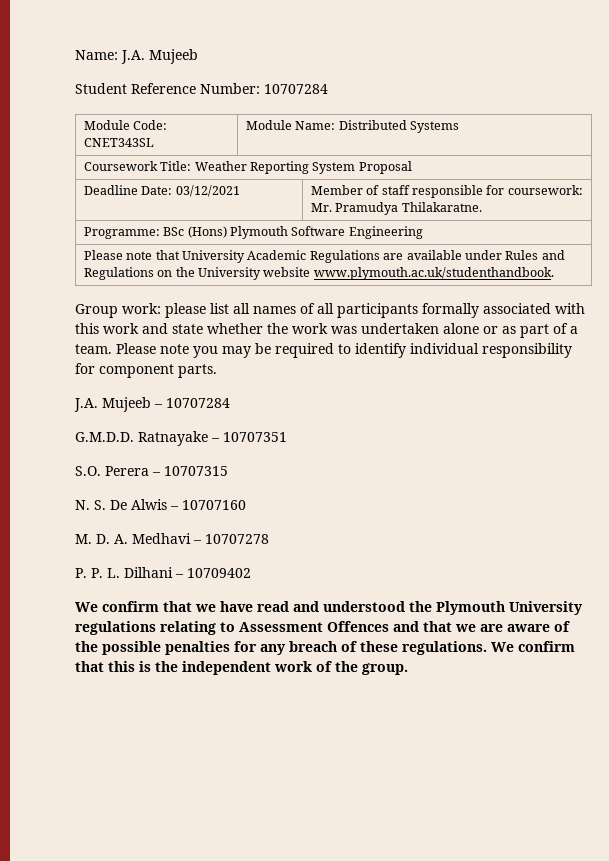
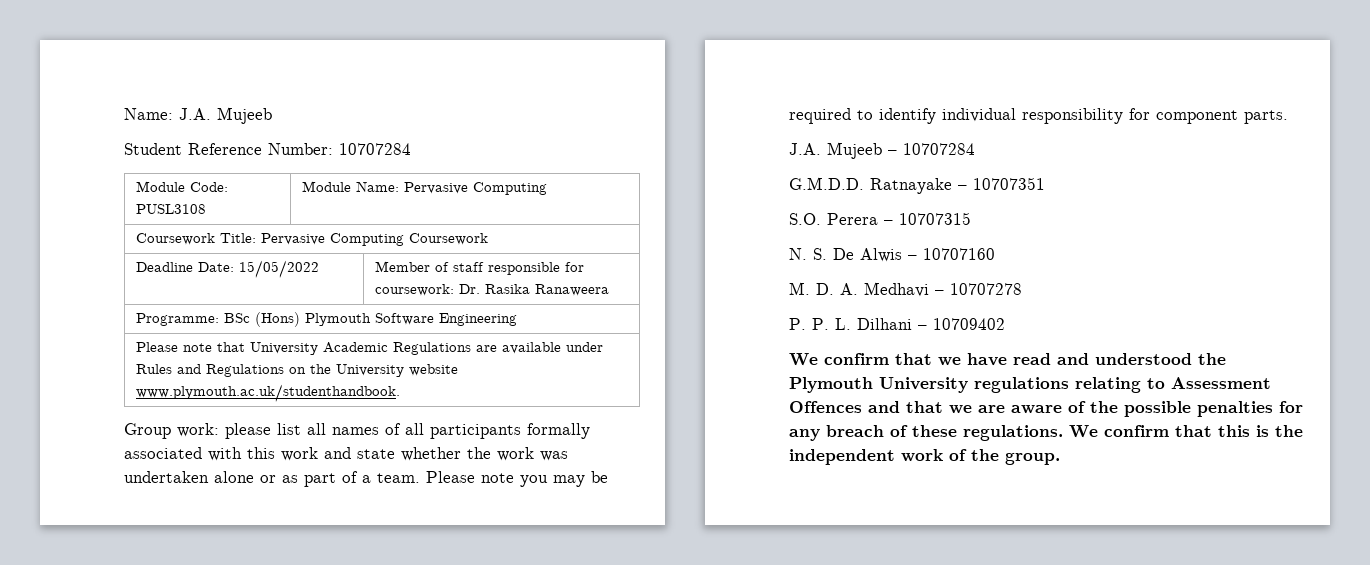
- Module Code: CNET343SL | Module Name: Distributed Systems
+ Module Code: PUSL3108 | Module Name: Pervasive Computing
- Coursework Title: Weather Reporting System Proposal
+ Coursework Title: Pervasive Computing Coursework
- Deadline Date: 03/12/2021 | Member of staff responsible for coursework: Mr. Pramudya Thilakaratne.
+ Deadline Date: 15/05/2022 | Member of staff responsible for coursework: Dr. Rasika Ranaweera

